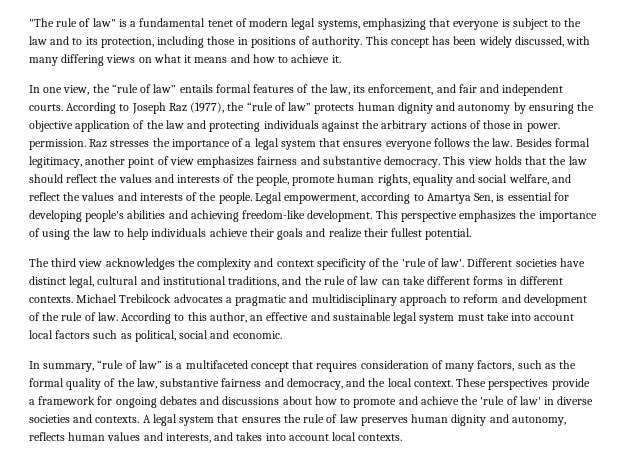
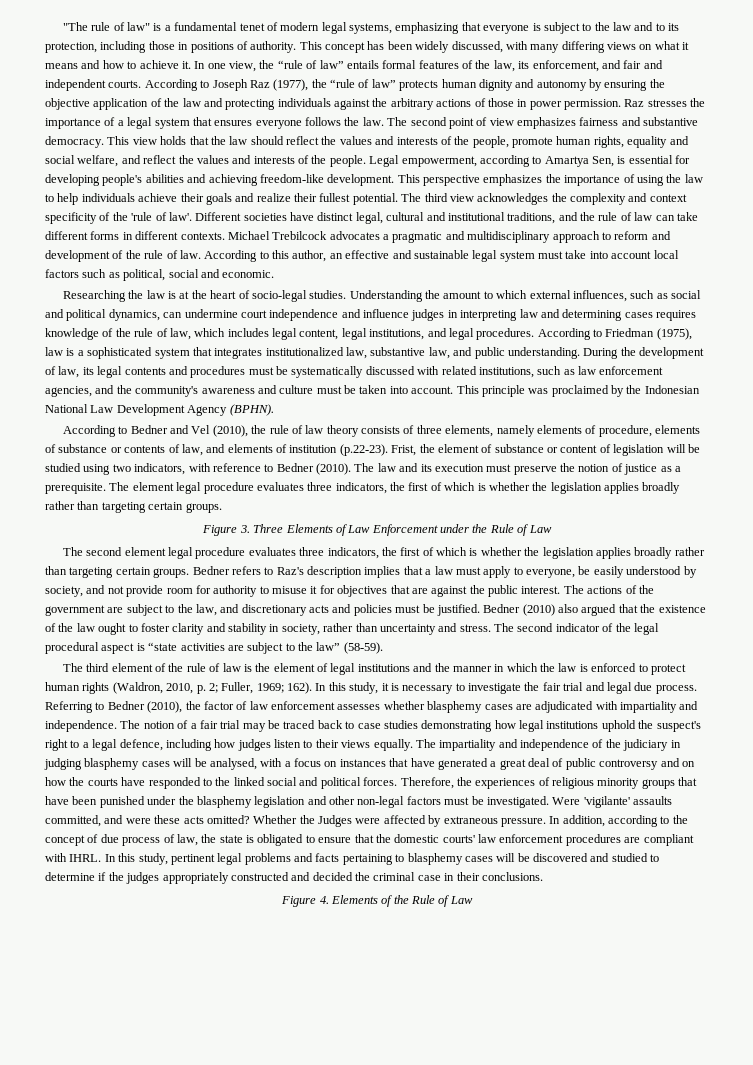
- This concept has been widely discussed, with many differing views on what it means and how to achieve it.
- In one view, the “rule of law” entails formal features of the law, its enforcement, and fair and independent courts.
+ This concept has been widely discussed, with many differing views on what it means and how to achieve it. In one view, the “rule of law” entails formal features of the law, its enforcement, and fair and independent courts.
- According to Joseph Raz (1977), the “rule of law” protects human dignity and autonomy by ensuring the objective application of the law and protecting individuals against the arbitrary actions of those in power. permission.
+ According to Joseph Raz (1977), the “rule of law” protects human dignity and autonomy by ensuring the objective application of the law and protecting individuals against the arbitrary actions of those in power permission.
- Besides formal legitimacy, another point of view emphasizes fairness and substantive democracy.
+ The second point of view emphasizes fairness and substantive democracy.
- This perspective emphasizes the importance of using the law to help individuals achieve their goals and realize their fullest potential.
- The third view acknowledges the complexity and context specificity of the 'rule of law'.
+ This perspective emphasizes the importance of using the law to help individuals achieve their goals and realize their fullest potential. The third view acknowledges the complexity and context specificity of the 'rule of law'.
- In summary, “rule of law” is a multifaceted concept that requires consideration of many factors, such as the formal quality of the law, substantive fairness and democracy, and the local context. These perspectives provide a framework for ongoing debates and discussions about how to promote and achieve the 'rule of law' in diverse societies and contexts. A legal system that ensures the rule of law preserves human dignity and autonomy, reflects human values and interests, and takes into account local contexts.
+ Researching the law is at the heart of socio-legal studies. Understanding the amount to which external influences, such as social and political dynamics, can undermine court independence and influence judges in interpreting law and determining cases requires knowledge of the rule of law, which includes legal content, legal institutions, and legal procedures. According to Friedman (1975), law is a sophisticated system that integrates institutionalized law, substantive law, and public understanding. During the development of law, its legal contents and procedures must be systematically discussed with related institutions, such as law enforcement agencies, and the community's awareness and culture must be taken into account. This principle was proclaimed by the Indonesian National Law Development Agency (BPHN).
+ According to Bedner and Vel (2010), the rule of law theory consists of three elements, namely elements of procedure, elements of substance or contents of law, and elements of institution (p.22-23). Frist, the element of substance or content of legislation will be studied using two indicators, with reference to Bedner (2010). The law and its execution must preserve the notion of justice as a prerequisite. The element legal procedure evaluates three indicators, the first of which is whether the legislation applies broadly rather than targeting certain groups.
+ Figure 3. Three Elements of Law Enforcement under the Rule of Law
+ The second element legal procedure evaluates three indicators, the first of which is whether the legislation applies broadly rather than targeting certain groups. Bedner refers to Raz's description implies that a law must apply to everyone, be easily understood by society, and not provide room for authority to misuse it for objectives that are against the public interest. The actions of the government are subject to the law, and discretionary acts and policies must be justified. Bedner (2010) also argued that the existence of the law ought to foster clarity and stability in society, rather than uncertainty and stress. The second indicator of the legal procedural aspect is “state activities are subject to the law” (58-59).
+ The third element of the rule of law is the element of legal institutions and the manner in which the law is enforced to protect human rights (Waldron, 2010, p. 2; Fuller, 1969; 162). In this study, it is necessary to investigate the fair trial and legal due process. Referring to Bedner (2010), the factor of law enforcement assesses whether blasphemy cases are adjudicated with impartiality and independence. The notion of a fair trial may be traced back to case studies demonstrating how legal institutions uphold the suspect's right to a legal defence, including how judges listen to their views equally. The impartiality and independence of the judiciary in judging blasphemy cases will be analysed, with a focus on instances that have generated a great deal of public controversy and on how the courts have responded to the linked social and political forces. Therefore, the experiences of religious minority groups that have been punished under the blasphemy legislation and other non-legal factors must be investigated. Were 'vigilante' assaults committed, and were these acts omitted? Whether the Judges were affected by extraneous pressure. In addition, according to the concept of due process of law, the state is obligated to ensure that the domestic courts' law enforcement procedures are compliant with IHRL. In this study, pertinent legal problems and facts pertaining to blasphemy cases will be discovered and studied to determine if the judges appropriately constructed and decided the criminal case in their conclusions.
+ Figure 4. Elements of the Rule of Law

